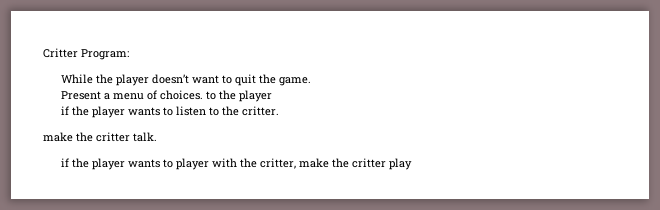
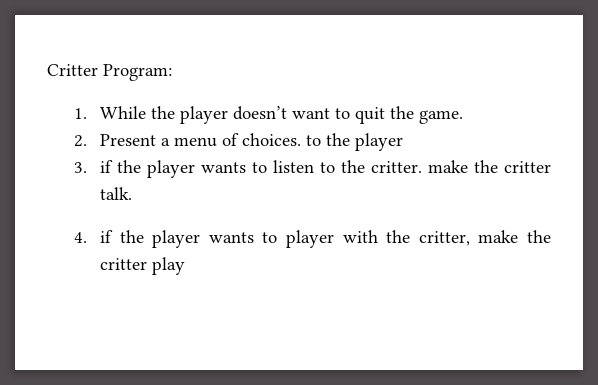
- While the player doesn’t want to quit the game.
+ 1. While the player doesn’t want to quit the game.
- Present a menu of choices. to the player
+ 2. Present a menu of choices. to the player
- if the player wants to listen to the critter.
- make the critter talk.
+ 3. if the player wants to listen to the critter. make the critter talk.
- if the player wants to player with the critter, make the critter play
+ 4. if the player wants to player with the critter, make the critter play

